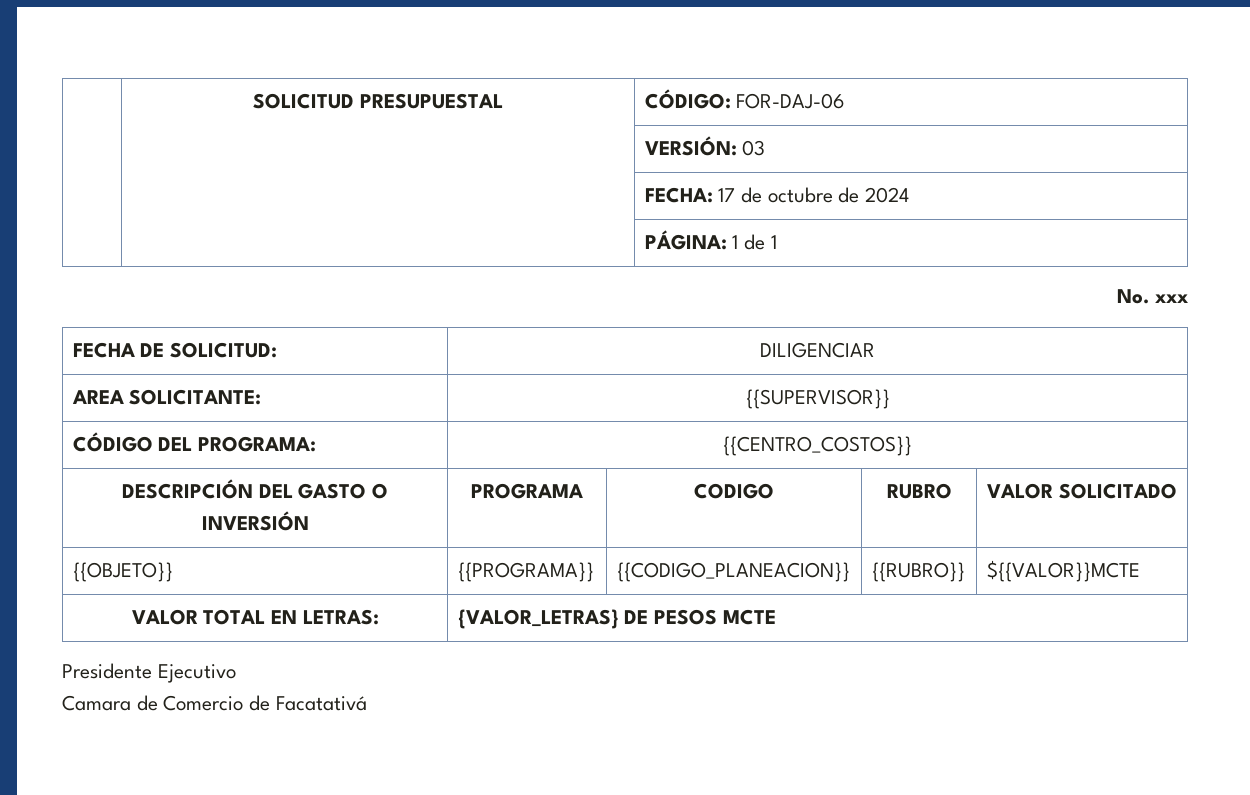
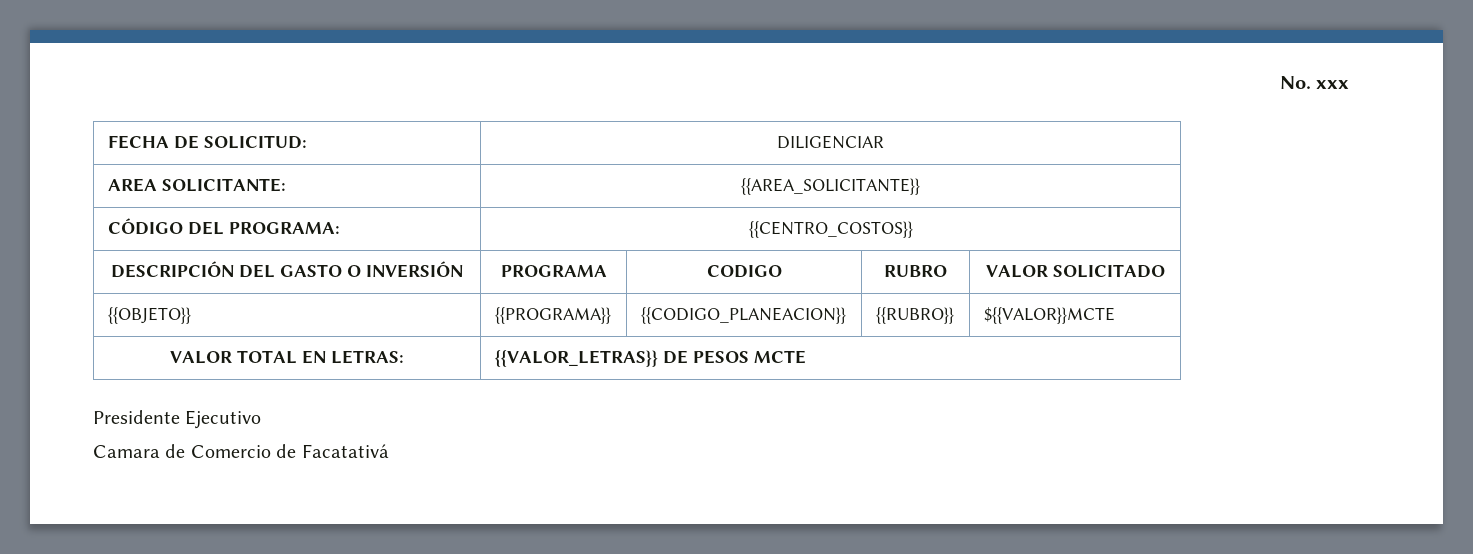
- | SOLICITUD PRESUPUESTAL | CÓDIGO: FOR-DAJ-06
- | | VERSIÓN: 03
- | | FECHA: 17 de octubre de 2024
- | | PÁGINA: 1 de 1
- AREA SOLICITANTE: | {{SUPERVISOR}}
+ AREA SOLICITANTE: | {{AREA_SOLICITANTE}}
- VALOR TOTAL EN LETRAS: | {VALOR_LETRAS} DE PESOS MCTE
+ VALOR TOTAL EN LETRAS: | {{VALOR_LETRAS}} DE PESOS MCTE

